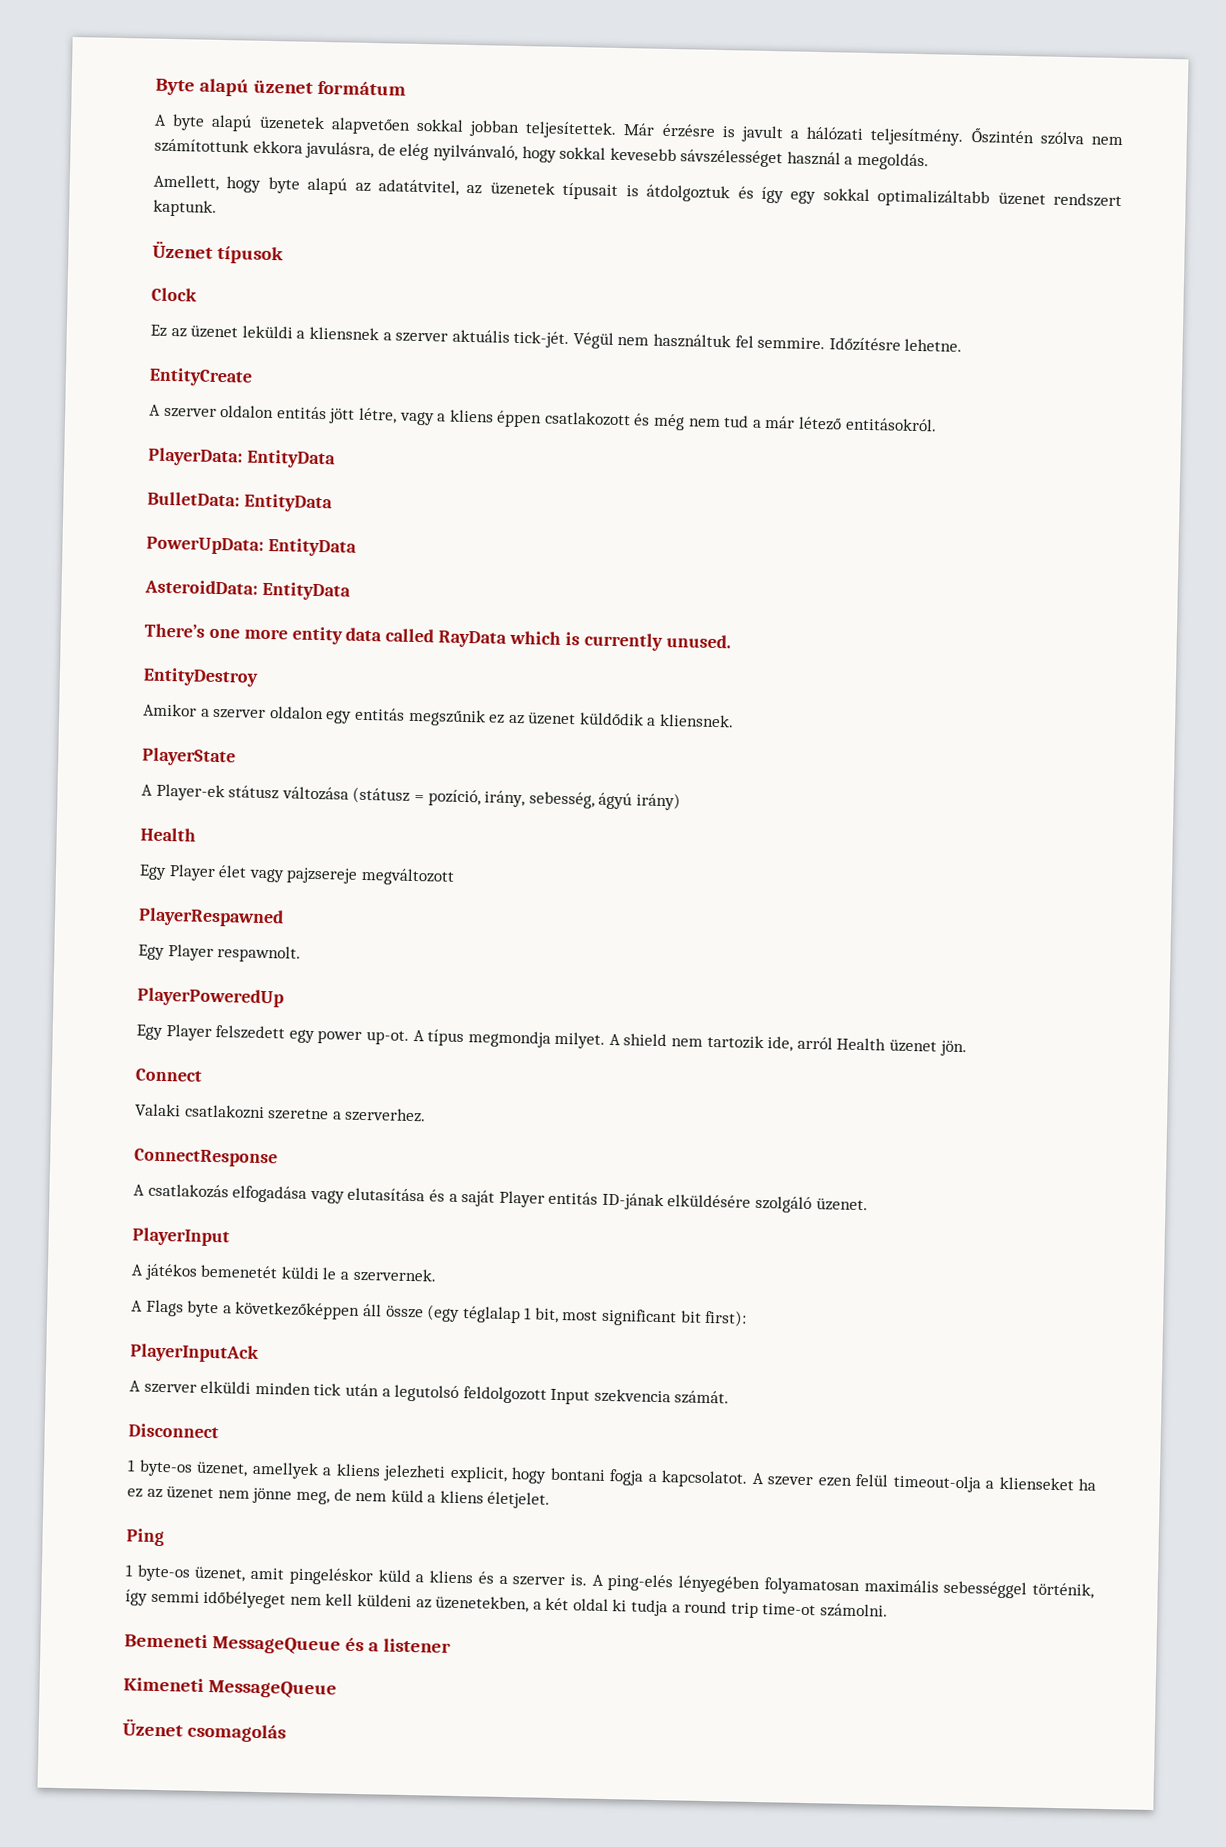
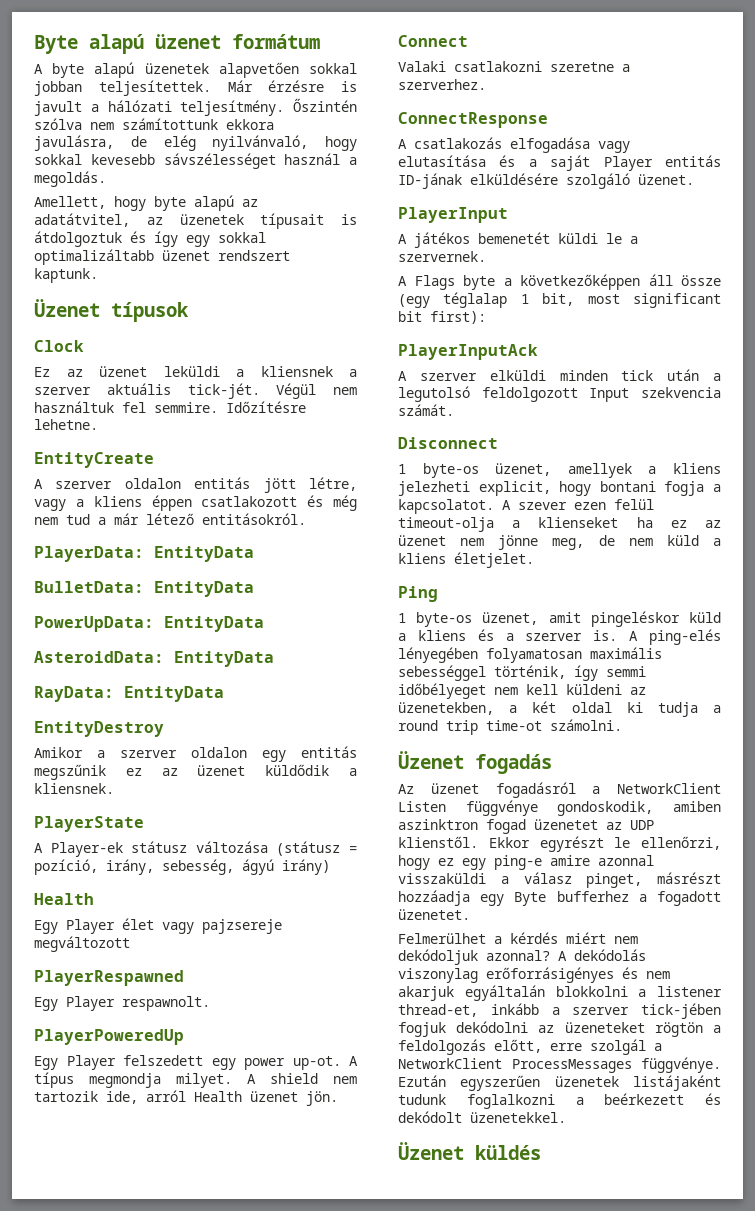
- There’s one more entity data called RayData which is currently unused.
+ RayData: EntityData
- Bemeneti MessageQueue és a listener
- Kimeneti MessageQueue
- Üzenet csomagolás
+ Üzenet fogadás
+ Az üzenet fogadásról a NetworkClient Listen függvénye gondoskodik, amiben aszinktron fogad üzenetet az UDP klienstől. Ekkor egyrészt le ellenőrzi, hogy ez egy ping-e amire azonnal visszaküldi a válasz pinget, másrészt hozzáadja egy Byte bufferhez a fogadott üzenetet.
+ Felmerülhet a kérdés miért nem dekódoljuk azonnal? A dekódolás viszonylag erőforrásigényes és nem akarjuk egyáltalán blokkolni a listener thread-et, inkább a szerver tick-jében fogjuk dekódolni az üzeneteket rögtön a feldolgozás előtt, erre szolgál a NetworkClient ProcessMessages függvénye. Ezután egyszerűen üzenetek listájaként tudunk foglalkozni a beérkezett és dekódolt üzenetekkel.
+ Üzenet küldés

